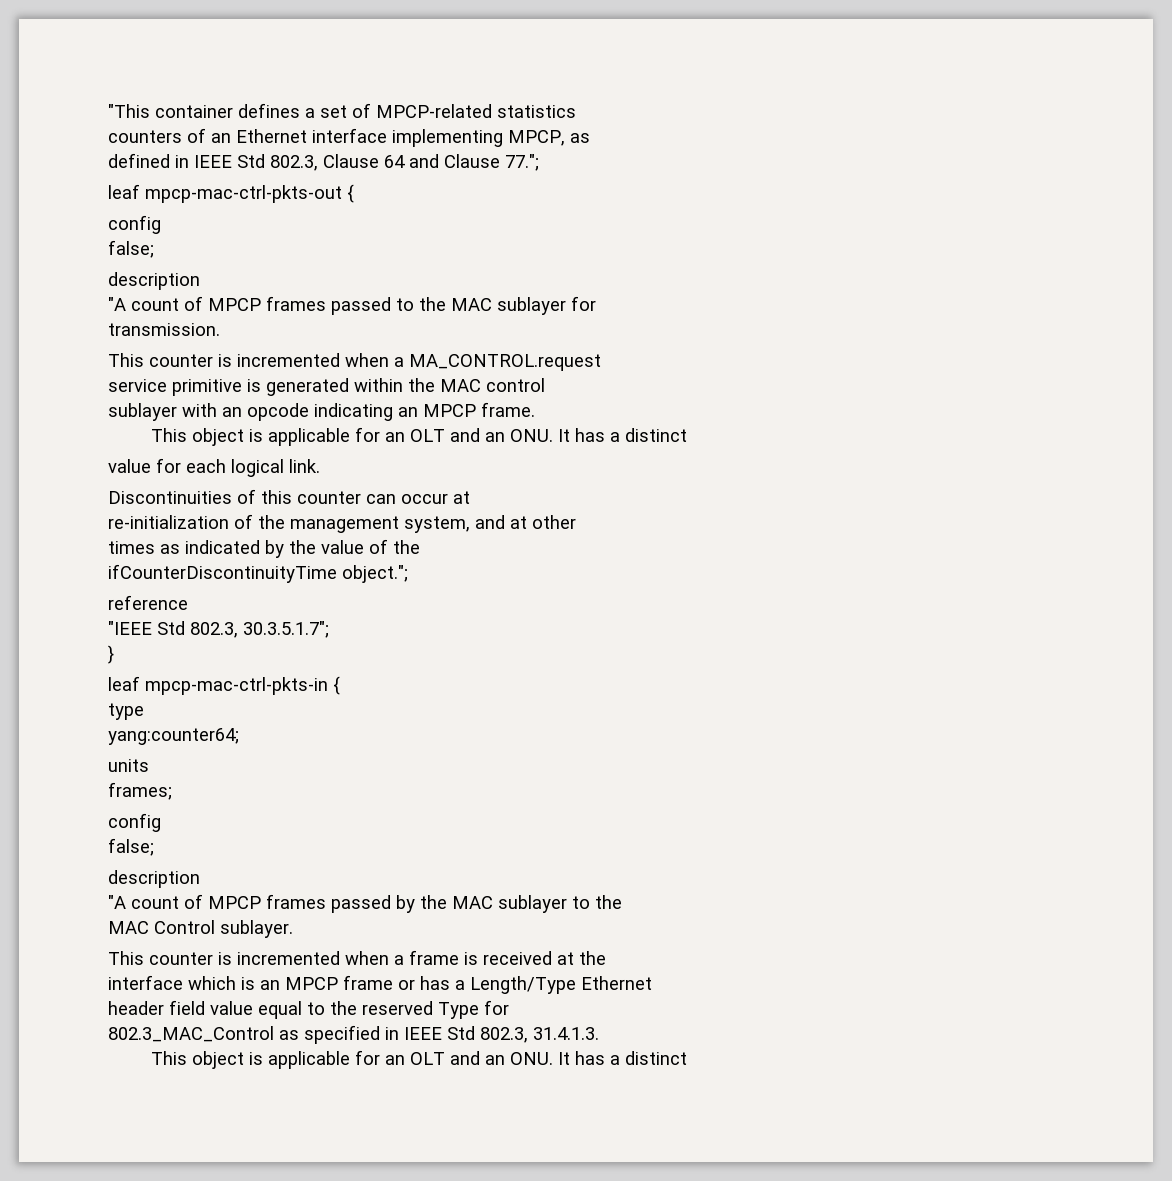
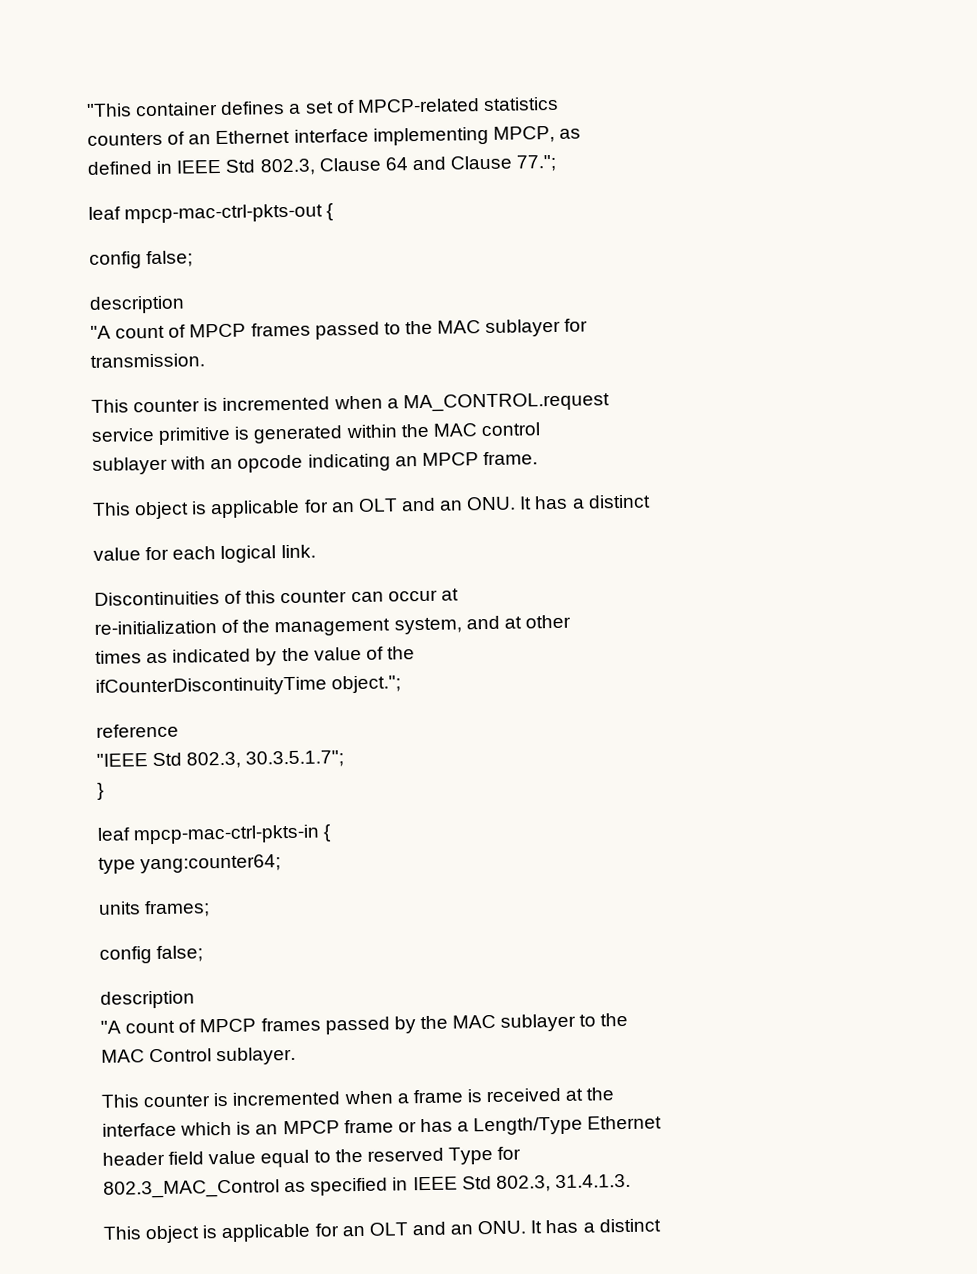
  leaf mpcp-mac-ctrl-pkts-out {
- config
- false;
+ config false;
- type
- yang:counter64;
+ type yang:counter64;
- units
- frames;
- config
- false;
+ units frames;
+ config false;

